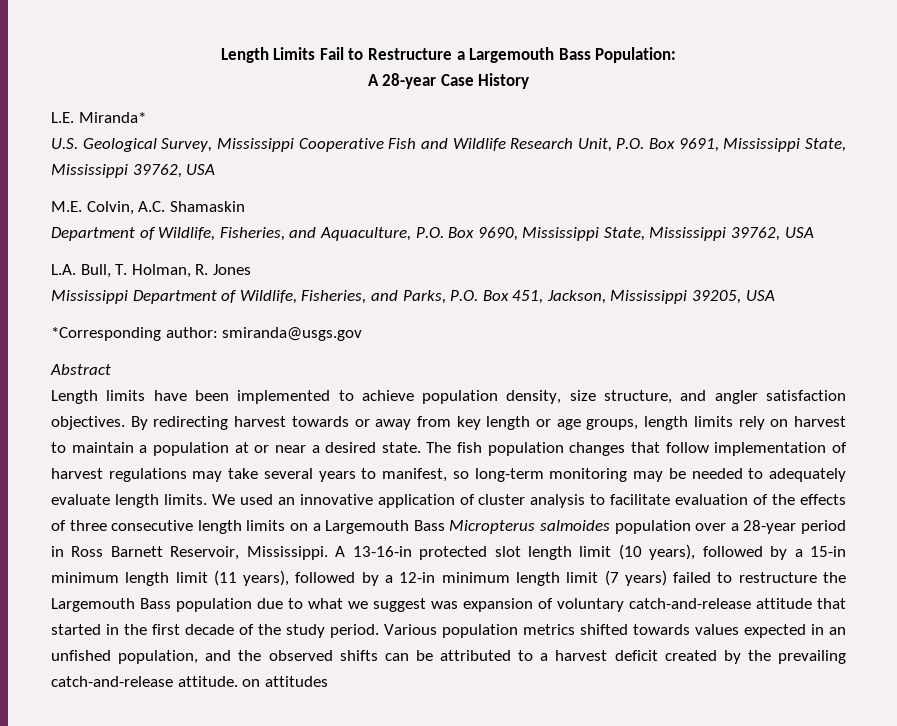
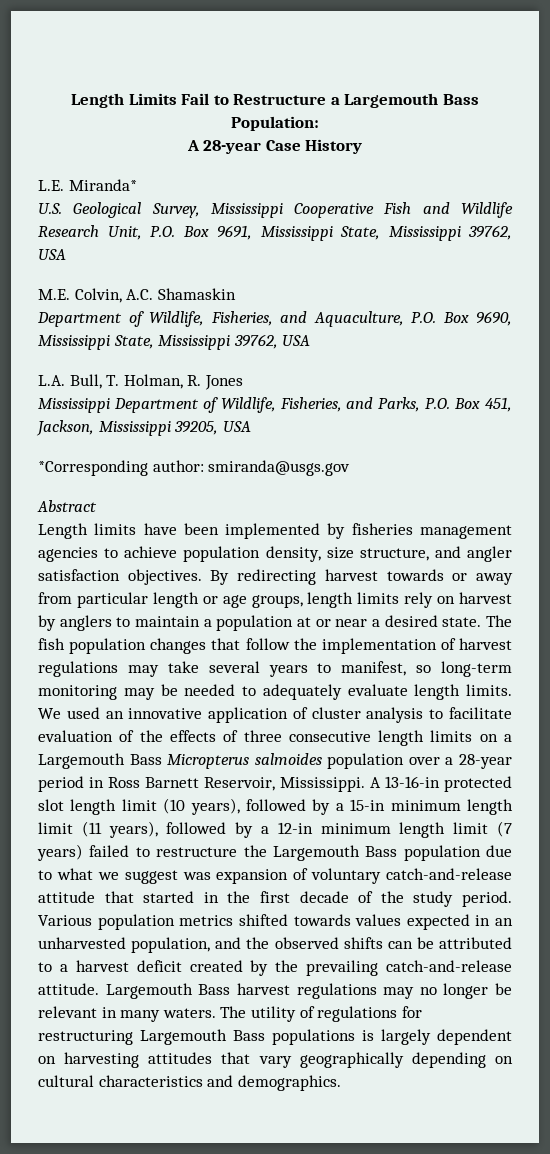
- Length limits have been implemented to achieve population density, size structure, and angler satisfaction objectives.
+ Length limits have been implemented by fisheries management agencies to achieve population density, size structure, and angler satisfaction objectives.
- By redirecting harvest towards or away from key length or age groups, length limits rely on harvest to maintain a population at or near a desired state.
+ By redirecting harvest towards or away from particular length or age groups, length limits rely on harvest by anglers to maintain a population at or near a desired state.
- The fish population changes that follow implementation of harvest regulations may take several years to manifest, so long-term monitoring may be needed to adequately evaluate length limits.
+ The fish population changes that follow the implementation of harvest regulations may take several years to manifest, so long-term monitoring may be needed to adequately evaluate length limits.
- Various population metrics shifted towards values expected in an unfished population, and the observed shifts can be attributed to a harvest deficit created by the prevailing catch-and-release attitude. on attitudes
+ Various population metrics shifted towards values expected in an unharvested population, and the observed shifts can be attributed to a harvest deficit created by the prevailing catch-and-release attitude. Largemouth Bass harvest regulations may no longer be relevant in many waters. The utility of regulations for restructuring Largemouth Bass populations is largely dependent on harvesting attitudes that vary geographically depending on cultural characteristics and demographics.

